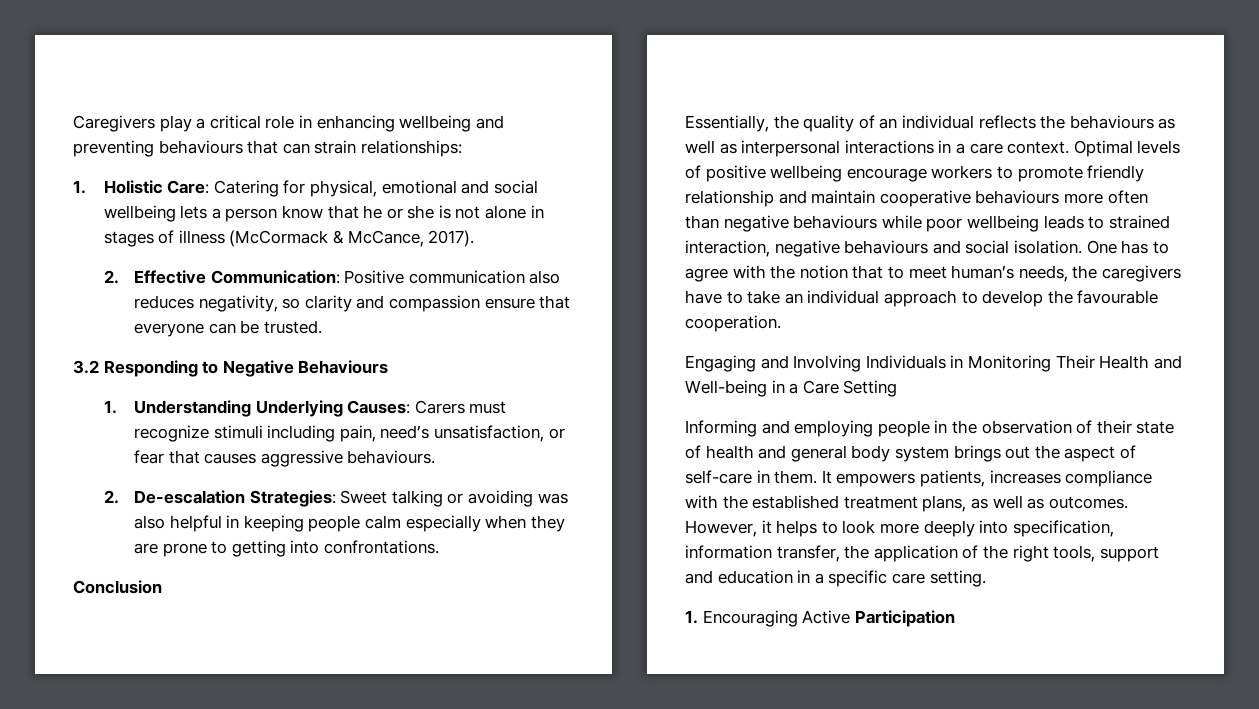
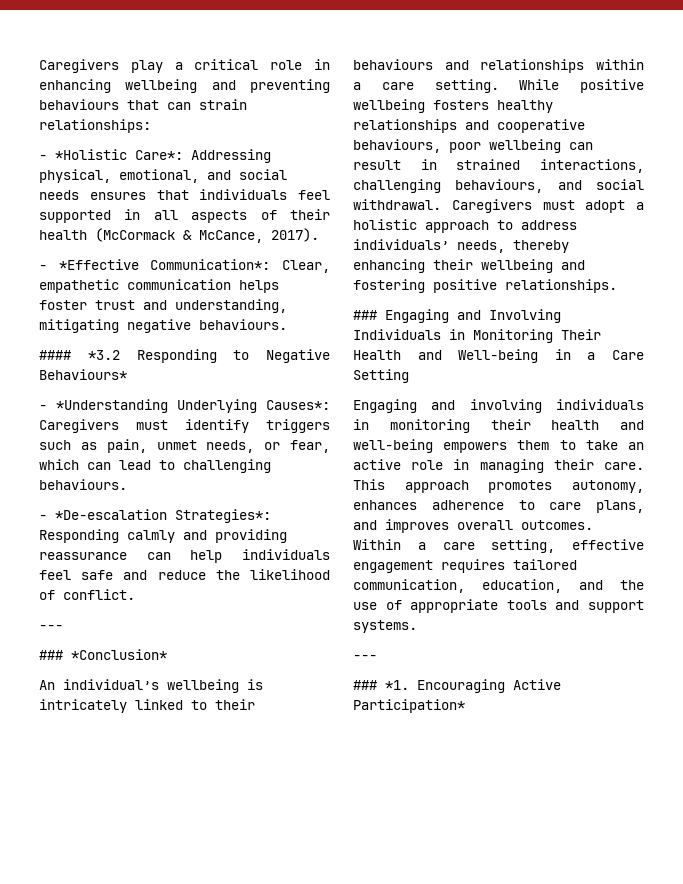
- 1. Holistic Care: Catering for physical, emotional and social wellbeing lets a person know that he or she is not alone in stages of illness (McCormack & McCance, 2017).
- 2. Effective Communication: Positive communication also reduces negativity, so clarity and compassion ensure that everyone can be trusted.
- 3.2 Responding to Negative Behaviours
- 1. Understanding Underlying Causes: Carers must recognize stimuli including pain, need’s unsatisfaction, or fear that causes aggressive behaviours.
- 2. De-escalation Strategies: Sweet talking or avoiding was also helpful in keeping people calm especially when they are prone to getting into confrontations.
- Conclusion
- Essentially, the quality of an individual reflects the behaviours as well as interpersonal interactions in a care context. Optimal levels of positive wellbeing encourage workers to promote friendly relationship and maintain cooperative behaviours more often than negative behaviours while poor wellbeing leads to strained interaction, negative behaviours and social isolation. One has to agree with the notion that to meet human’s needs, the caregivers have to take an individual approach to develop the favourable cooperation.
- Engaging and Involving Individuals in Monitoring Their Health and Well-being in a Care Setting
+ - *Holistic Care*: Addressing physical, emotional, and social needs ensures that individuals feel supported in all aspects of their health (McCormack & McCance, 2017).
+ - *Effective Communication*: Clear, empathetic communication helps foster trust and understanding, mitigating negative behaviours.
+ #### *3.2 Responding to Negative Behaviours*
+ - *Understanding Underlying Causes*: Caregivers must identify triggers such as pain, unmet needs, or fear, which can lead to challenging behaviours.
+ - *De-escalation Strategies*: Responding calmly and providing reassurance can help individuals feel safe and reduce the likelihood of conflict.
+ ---
+ ### *Conclusion*
+ An individual’s wellbeing is intricately linked to their behaviours and relationships within a care setting. While positive wellbeing fosters healthy relationships and cooperative behaviours, poor wellbeing can result in strained interactions, challenging behaviours, and social withdrawal. Caregivers must adopt a holistic approach to address individuals’ needs, thereby enhancing their wellbeing and fostering positive relationships.
+ ### Engaging and Involving Individuals in Monitoring Their Health and Well-being in a Care Setting
- Informing and employing people in the observation of their state of health and general body system brings out the aspect of self-care in them. It empowers patients, increases compliance with the established treatment plans, as well as outcomes. However, it helps to look more deeply into specification, information transfer, the application of the right tools, support and education in a specific care setting.
- 1. Encouraging Active Participation
+ Engaging and involving individuals in monitoring their health and well-being empowers them to take an active role in managing their care. This approach promotes autonomy, enhances adherence to care plans, and improves overall outcomes. Within a care setting, effective engagement requires tailored communication, education, and the use of appropriate tools and support systems.
+ ---
+ ### *1. Encouraging Active Participation*

